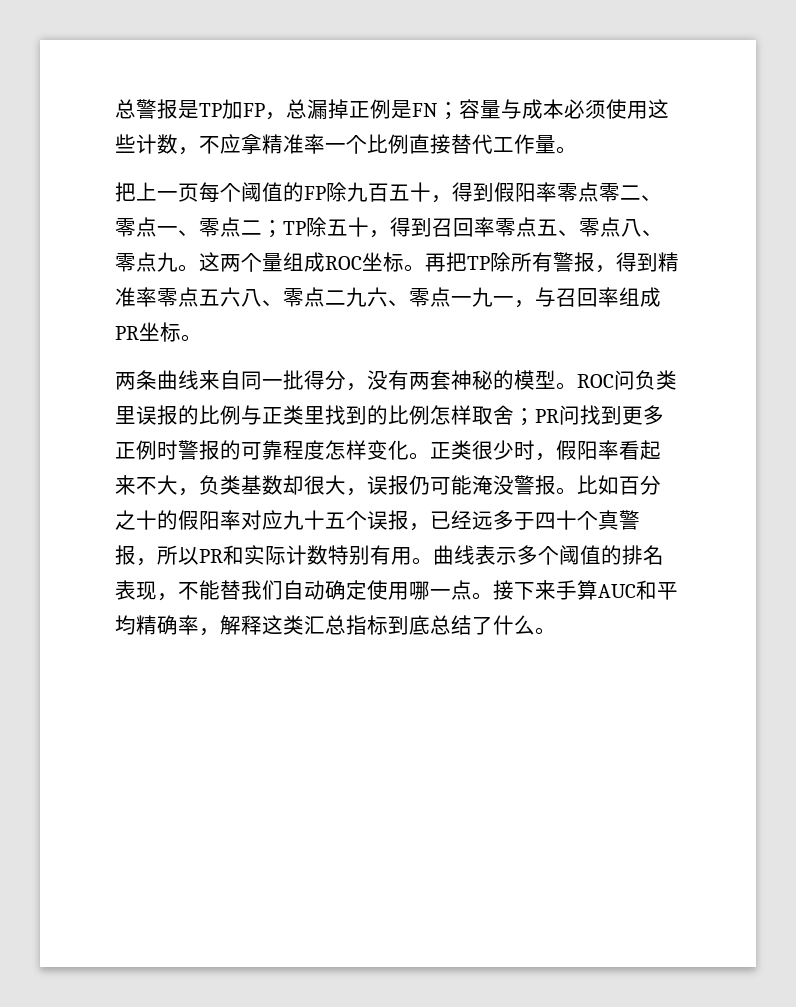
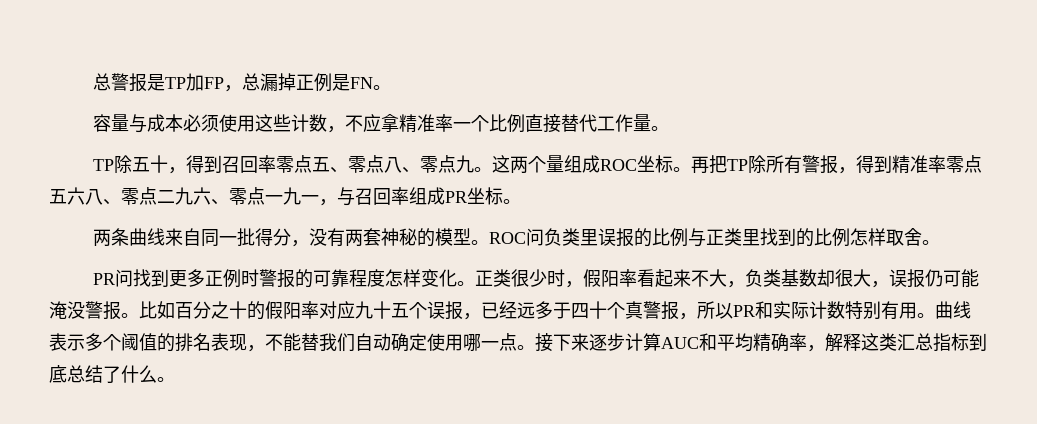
- 总警报是TP加FP，总漏掉正例是FN；容量与成本必须使用这些计数，不应拿精准率一个比例直接替代工作量。
+ 总警报是TP加FP，总漏掉正例是FN。
+ 容量与成本必须使用这些计数，不应拿精准率一个比例直接替代工作量。
- 把上一页每个阈值的FP除九百五十，得到假阳率零点零二、零点一、零点二；TP除五十，得到召回率零点五、零点八、零点九。
+ TP除五十，得到召回率零点五、零点八、零点九。
- ROC问负类里误报的比例与正类里找到的比例怎样取舍；PR问找到更多正例时警报的可靠程度怎样变化。
+ ROC问负类里误报的比例与正类里找到的比例怎样取舍。
+ PR问找到更多正例时警报的可靠程度怎样变化。
- 接下来手算AUC和平均精确率，解释这类汇总指标到底总结了什么。
+ 接下来逐步计算AUC和平均精确率，解释这类汇总指标到底总结了什么。

